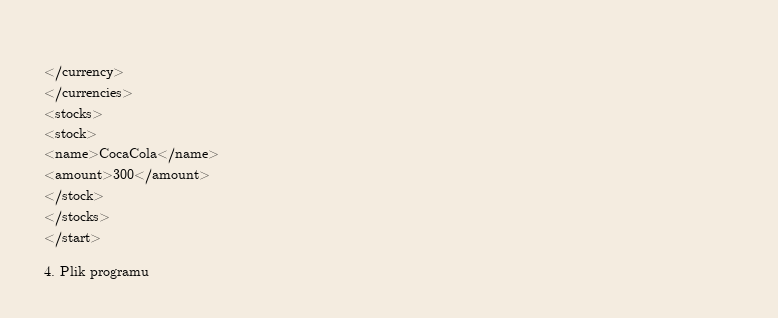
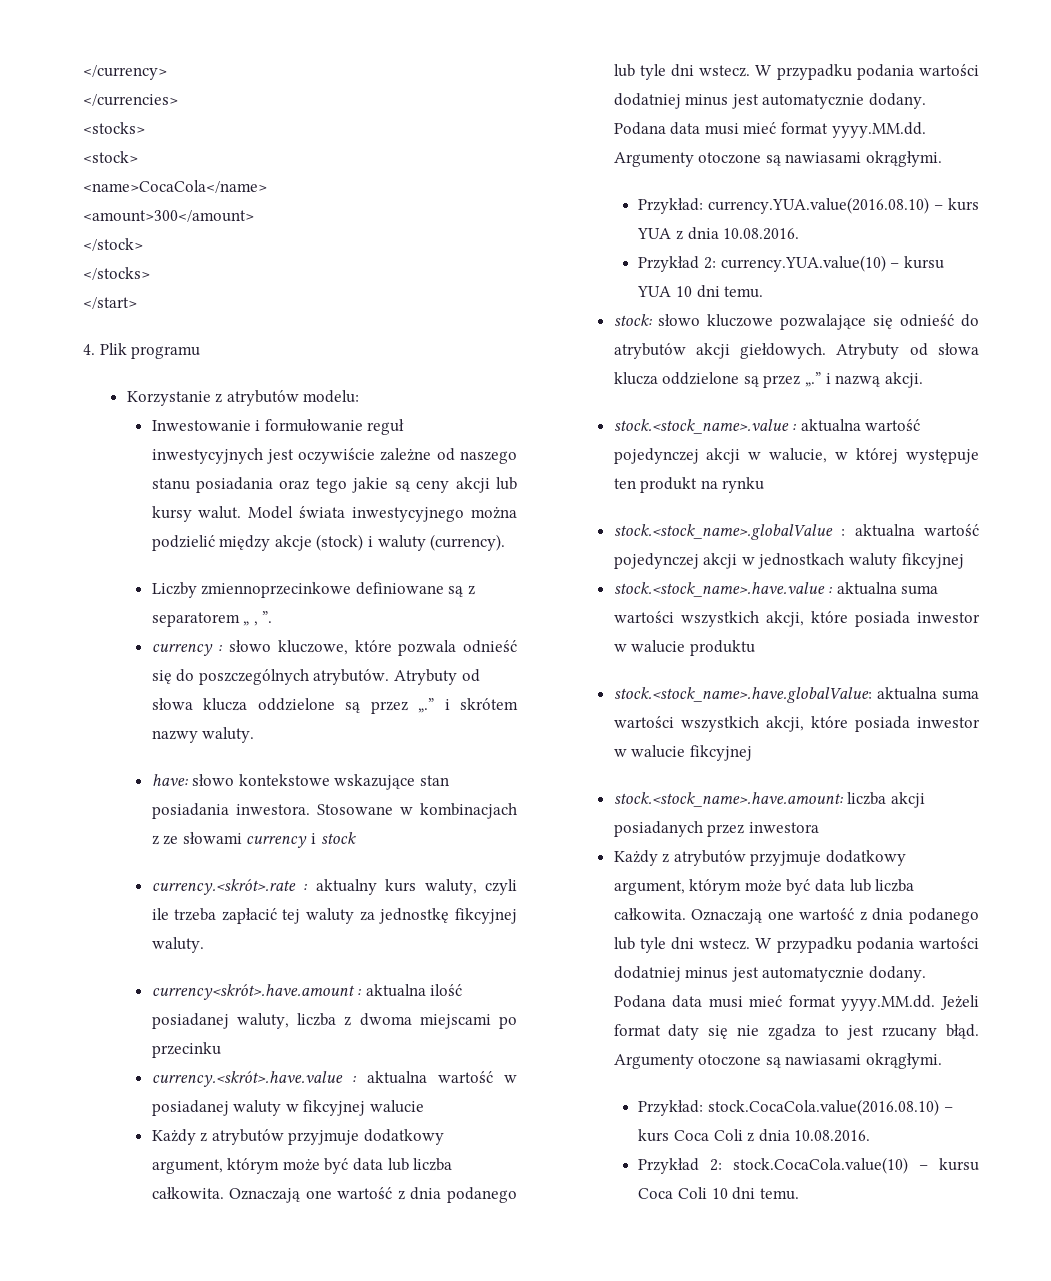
+ Korzystanie z atrybutów modelu:
+ Inwestowanie i formułowanie reguł inwestycyjnych jest oczywiście zależne od naszego stanu posiadania oraz tego jakie są ceny akcji lub kursy walut. Model świata inwestycyjnego można podzielić między akcje (stock) i waluty (currency).
+ Liczby zmiennoprzecinkowe definiowane są z separatorem „ , ”.
+ currency : słowo kluczowe, które pozwala odnieść się do poszczególnych atrybutów. Atrybuty od słowa klucza oddzielone są przez „.” i skrótem nazwy waluty.
+ have: słowo kontekstowe wskazujące stan posiadania inwestora. Stosowane w kombinacjach z ze słowami currency i stock
+ currency.<skrót>.rate : aktualny kurs waluty, czyli ile trzeba zapłacić tej waluty za jednostkę fikcyjnej waluty.
+ currency<skrót>.have.amount : aktualna ilość posiadanej waluty, liczba z dwoma miejscami po przecinku
+ currency.<skrót>.have.value : aktualna wartość w posiadanej waluty w fikcyjnej walucie
+ Każdy z atrybutów przyjmuje dodatkowy argument, którym może być data lub liczba całkowita. Oznaczają one wartość z dnia podanego lub tyle dni wstecz. W przypadku podania wartości dodatniej minus jest automatycznie dodany. Podana data musi mieć format yyyy.MM.dd. Argumenty otoczone są nawiasami okrągłymi.
+ Przykład: currency.YUA.value(2016.08.10) – kurs YUA z dnia 10.08.2016.
+ Przykład 2: currency.YUA.value(10) – kursu YUA 10 dni temu.
+ stock: słowo kluczowe pozwalające się odnieść do atrybutów akcji giełdowych. Atrybuty od słowa klucza oddzielone są przez „.” i nazwą akcji.
+ stock.<stock_name>.value : aktualna wartość pojedynczej akcji w walucie, w której występuje ten produkt na rynku
+ stock.<stock_name>.globalValue : aktualna wartość pojedynczej akcji w jednostkach waluty fikcyjnej
+ stock.<stock_name>.have.value : aktualna suma wartości wszystkich akcji, które posiada inwestor w walucie produktu
+ stock.<stock_name>.have.globalValue: aktualna suma wartości wszystkich akcji, które posiada inwestor w walucie fikcyjnej
+ stock.<stock_name>.have.amount: liczba akcji posiadanych przez inwestora
+ Każdy z atrybutów przyjmuje dodatkowy argument, którym może być data lub liczba całkowita. Oznaczają one wartość z dnia podanego lub tyle dni wstecz. W przypadku podania wartości dodatniej minus jest automatycznie dodany. Podana data musi mieć format yyyy.MM.dd. Jeżeli format daty się nie zgadza to jest rzucany błąd. Argumenty otoczone są nawiasami okrągłymi.
+ Przykład: stock.CocaCola.value(2016.08.10) – kurs Coca Coli z dnia 10.08.2016.
+ Przykład 2: stock.CocaCola.value(10) – kursu Coca Coli 10 dni temu.

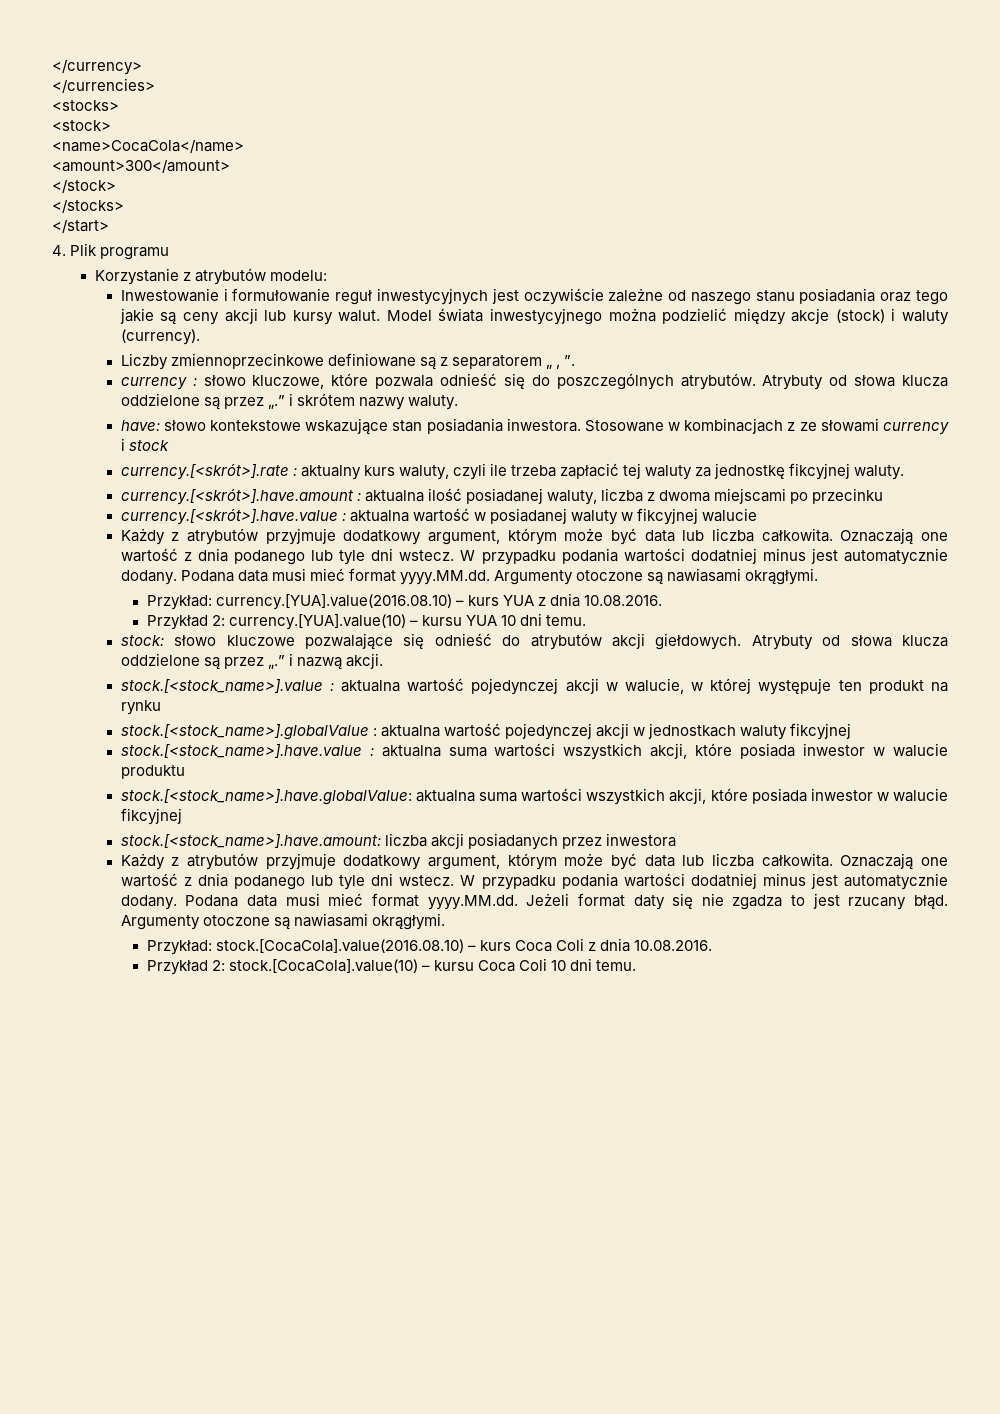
- currency.<skrót>.rate : aktualny kurs waluty, czyli ile trzeba zapłacić tej waluty za jednostkę fikcyjnej waluty.
+ currency.[<skrót>].rate : aktualny kurs waluty, czyli ile trzeba zapłacić tej waluty za jednostkę fikcyjnej waluty.
- currency<skrót>.have.amount : aktualna ilość posiadanej waluty, liczba z dwoma miejscami po przecinku
+ currency.[<skrót>].have.amount : aktualna ilość posiadanej waluty, liczba z dwoma miejscami po przecinku
- currency.<skrót>.have.value : aktualna wartość w posiadanej waluty w fikcyjnej walucie
+ currency.[<skrót>].have.value : aktualna wartość w posiadanej waluty w fikcyjnej walucie
- Przykład: currency.YUA.value(2016.08.10) – kurs YUA z dnia 10.08.2016.
+ Przykład: currency.[YUA].value(2016.08.10) – kurs YUA z dnia 10.08.2016.
- Przykład 2: currency.YUA.value(10) – kursu YUA 10 dni temu.
+ Przykład 2: currency.[YUA].value(10) – kursu YUA 10 dni temu.
- stock.<stock_name>.value : aktualna wartość pojedynczej akcji w walucie, w której występuje ten produkt na rynku
+ stock.[<stock_name>].value : aktualna wartość pojedynczej akcji w walucie, w której występuje ten produkt na rynku
- stock.<stock_name>.globalValue : aktualna wartość pojedynczej akcji w jednostkach waluty fikcyjnej
+ stock.[<stock_name>].globalValue : aktualna wartość pojedynczej akcji w jednostkach waluty fikcyjnej
- stock.<stock_name>.have.value : aktualna suma wartości wszystkich akcji, które posiada inwestor w walucie produktu
+ stock.[<stock_name>].have.value : aktualna suma wartości wszystkich akcji, które posiada inwestor w walucie produktu
- stock.<stock_name>.have.globalValue: aktualna suma wartości wszystkich akcji, które posiada inwestor w walucie fikcyjnej
+ stock.[<stock_name>].have.globalValue: aktualna suma wartości wszystkich akcji, które posiada inwestor w walucie fikcyjnej
- stock.<stock_name>.have.amount: liczba akcji posiadanych przez inwestora
+ stock.[<stock_name>].have.amount: liczba akcji posiadanych przez inwestora
- Przykład: stock.CocaCola.value(2016.08.10) – kurs Coca Coli z dnia 10.08.2016.
+ Przykład: stock.[CocaCola].value(2016.08.10) – kurs Coca Coli z dnia 10.08.2016.
- Przykład 2: stock.CocaCola.value(10) – kursu Coca Coli 10 dni temu.
+ Przykład 2: stock.[CocaCola].value(10) – kursu Coca Coli 10 dni temu.

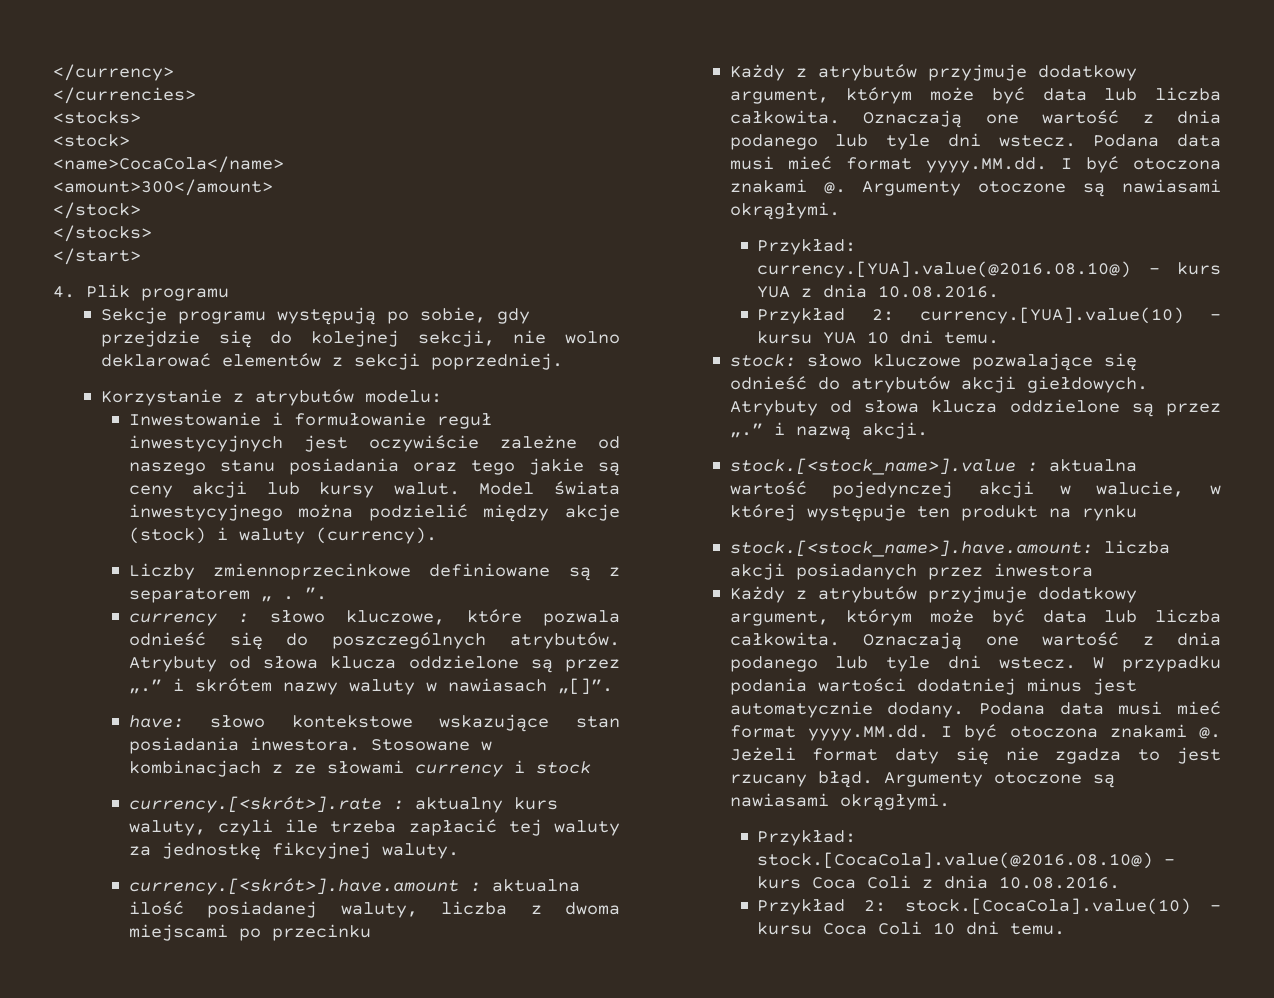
+ Sekcje programu występują po sobie, gdy przejdzie się do kolejnej sekcji, nie wolno deklarować elementów z sekcji poprzedniej.
- Liczby zmiennoprzecinkowe definiowane są z separatorem „ , ”.
+ Liczby zmiennoprzecinkowe definiowane są z separatorem „ . ”.
- Atrybuty od słowa klucza oddzielone są przez „.” i skrótem nazwy waluty.
+ Atrybuty od słowa klucza oddzielone są przez „.” i skrótem nazwy waluty w nawiasach „[]”.
- currency.[<skrót>].have.value : aktualna wartość w posiadanej waluty w fikcyjnej walucie
- W przypadku podania wartości dodatniej minus jest automatycznie dodany. Podana data musi mieć format yyyy.MM.dd. Argumenty otoczone są nawiasami okrągłymi.
- Przykład: currency.[YUA].value(2016.08.10) – kurs YUA z dnia 10.08.2016.
+ Podana data musi mieć format yyyy.MM.dd. I być otoczona znakami @. Argumenty otoczone są nawiasami okrągłymi.
+ Przykład: currency.[YUA].value(@2016.08.10@) – kurs YUA z dnia 10.08.2016.
- stock.[<stock_name>].globalValue : aktualna wartość pojedynczej akcji w jednostkach waluty fikcyjnej
- stock.[<stock_name>].have.value : aktualna suma wartości wszystkich akcji, które posiada inwestor w walucie produktu
- stock.[<stock_name>].have.globalValue: aktualna suma wartości wszystkich akcji, które posiada inwestor w walucie fikcyjnej
- Podana data musi mieć format yyyy.MM.dd. Jeżeli format daty się nie zgadza to jest rzucany błąd.
+ Podana data musi mieć format yyyy.MM.dd. I być otoczona znakami @. Jeżeli format daty się nie zgadza to jest rzucany błąd.
- Przykład: stock.[CocaCola].value(2016.08.10) – kurs Coca Coli z dnia 10.08.2016.
+ Przykład: stock.[CocaCola].value(@2016.08.10@) – kurs Coca Coli z dnia 10.08.2016.

